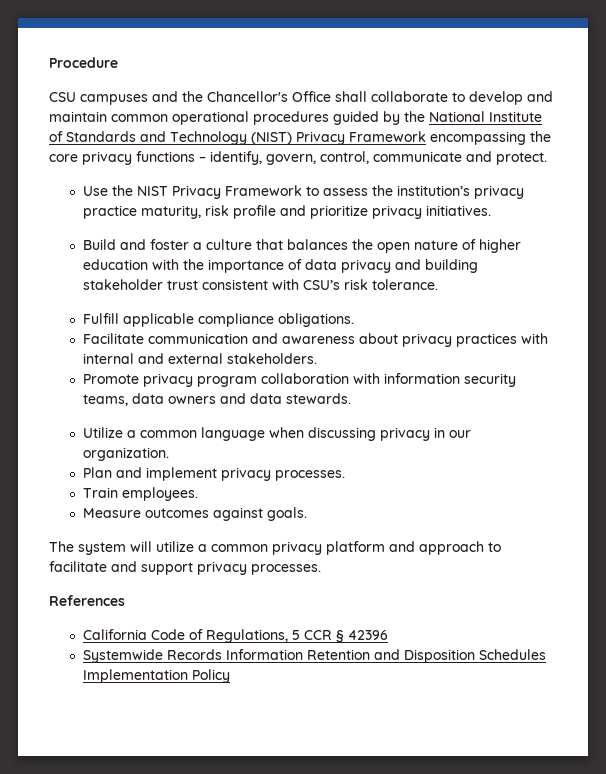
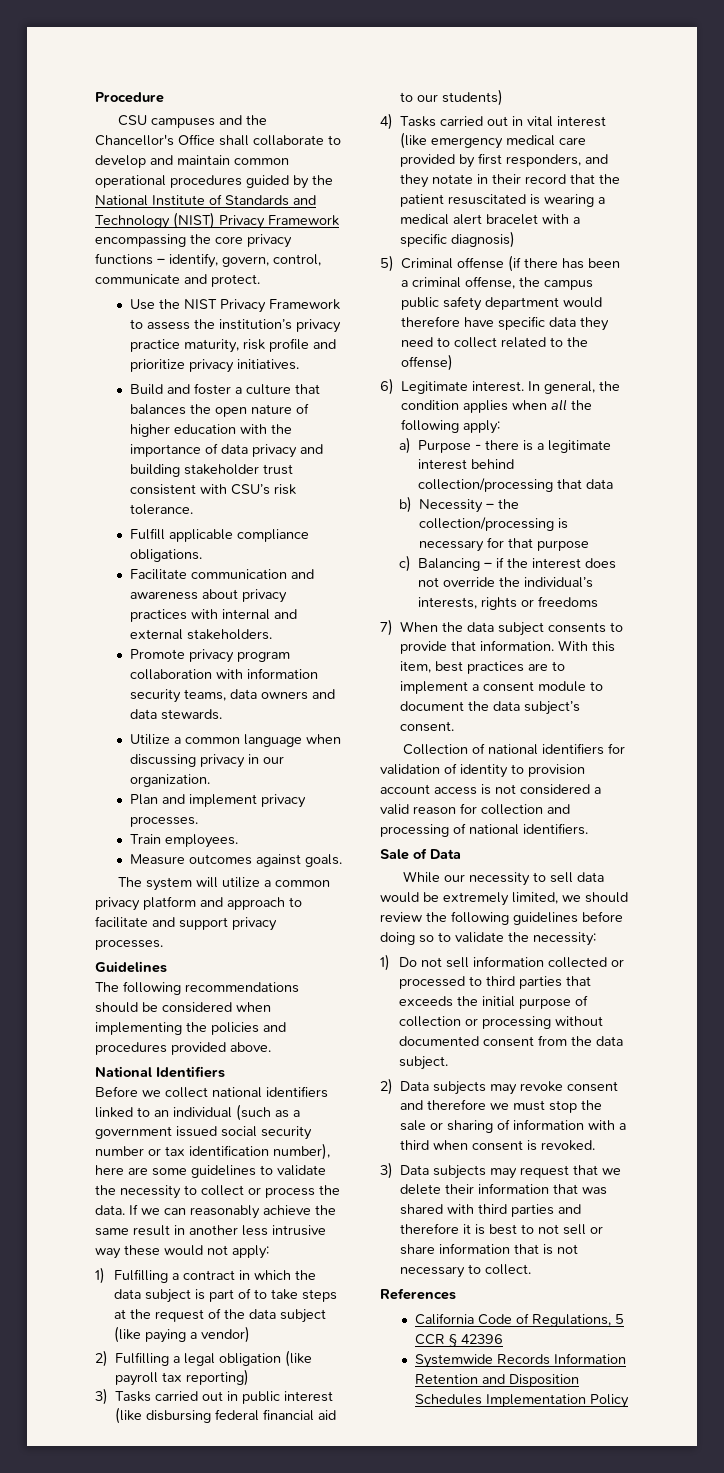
+ Guidelines
+ The following recommendations should be considered when implementing the policies and procedures provided above.
+ National Identifiers
+ Before we collect national identifiers linked to an individual (such as a government issued social security number or tax identification number), here are some guidelines to validate the necessity to collect or process the data. If we can reasonably achieve the same result in another less intrusive way these would not apply:
+ 1) Fulfilling a contract in which the data subject is part of to take steps at the request of the data subject (like paying a vendor)
+ 2) Fulfilling a legal obligation (like payroll tax reporting)
+ 3) Tasks carried out in public interest (like disbursing federal financial aid to our students)
+ 4) Tasks carried out in vital interest (like emergency medical care provided by first responders, and they notate in their record that the patient resuscitated is wearing a medical alert bracelet with a specific diagnosis)
+ 5) Criminal offense (if there has been a criminal offense, the campus public safety department would therefore have specific data they need to collect related to the offense)
+ 6) Legitimate interest. In general, the condition applies when all the following apply:
+ a) Purpose - there is a legitimate interest behind collection/processing that data
+ b) Necessity – the collection/processing is necessary for that purpose
+ c) Balancing – if the interest does not override the individual’s interests, rights or freedoms
+ 7) When the data subject consents to provide that information. With this item, best practices are to implement a consent module to document the data subject’s consent.
+ Collection of national identifiers for validation of identity to provision account access is not considered a valid reason for collection and processing of national identifiers.
+ Sale of Data
+ While our necessity to sell data would be extremely limited, we should review the following guidelines before doing so to validate the necessity:
+ 1) Do not sell information collected or processed to third parties that exceeds the initial purpose of collection or processing without documented consent from the data subject.
+ 2) Data subjects may revoke consent and therefore we must stop the sale or sharing of information with a third when consent is revoked.
+ 3) Data subjects may request that we delete their information that was shared with third parties and therefore it is best to not sell or share information that is not necessary to collect.

